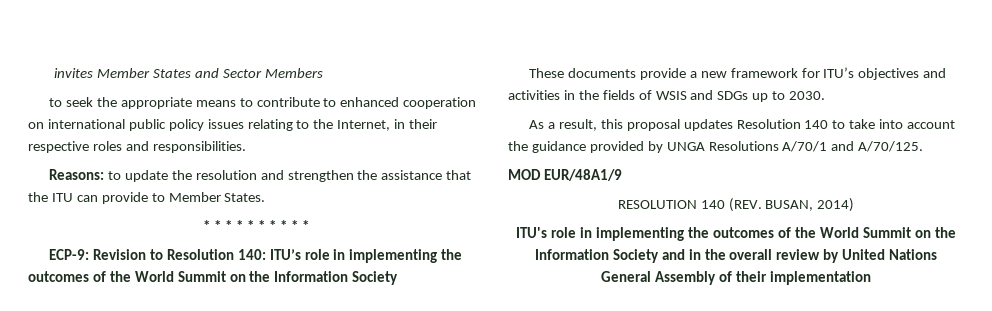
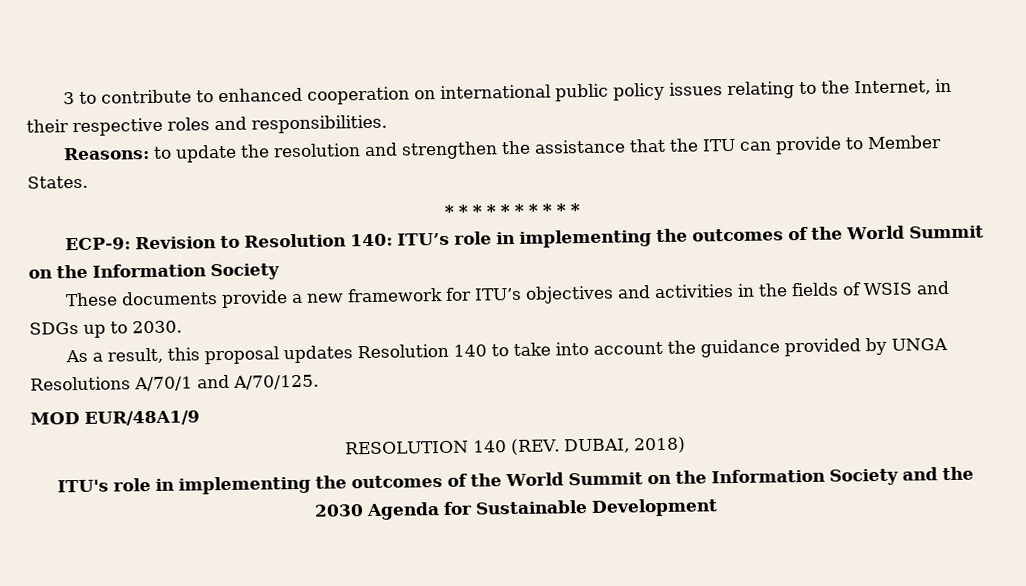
- invites Member States and Sector Members
- to seek the appropriate means to contribute to enhanced cooperation on international public policy issues relating to the Internet, in their respective roles and responsibilities.
+ 3 to contribute to enhanced cooperation on international public policy issues relating to the Internet, in their respective roles and responsibilities.
- RESOLUTION 140 (REV. BUSAN, 2014)
+ RESOLUTION 140 (REV. DUBAI, 2018)
- ITU's role in implementing the outcomes of the World Summit on the Information Society and in the overall review by United Nations General Assembly of their implementation
+ ITU's role in implementing the outcomes of the World Summit on the Information Society and the 2030 Agenda for Sustainable Development

